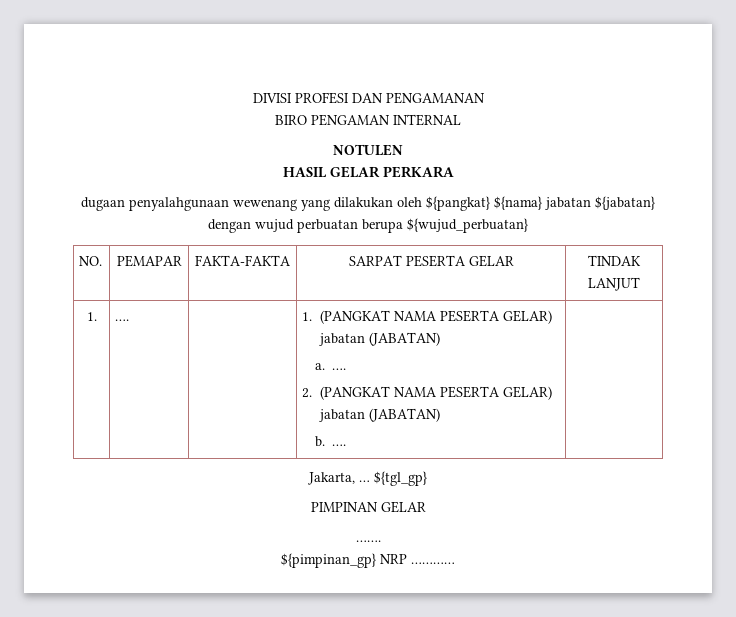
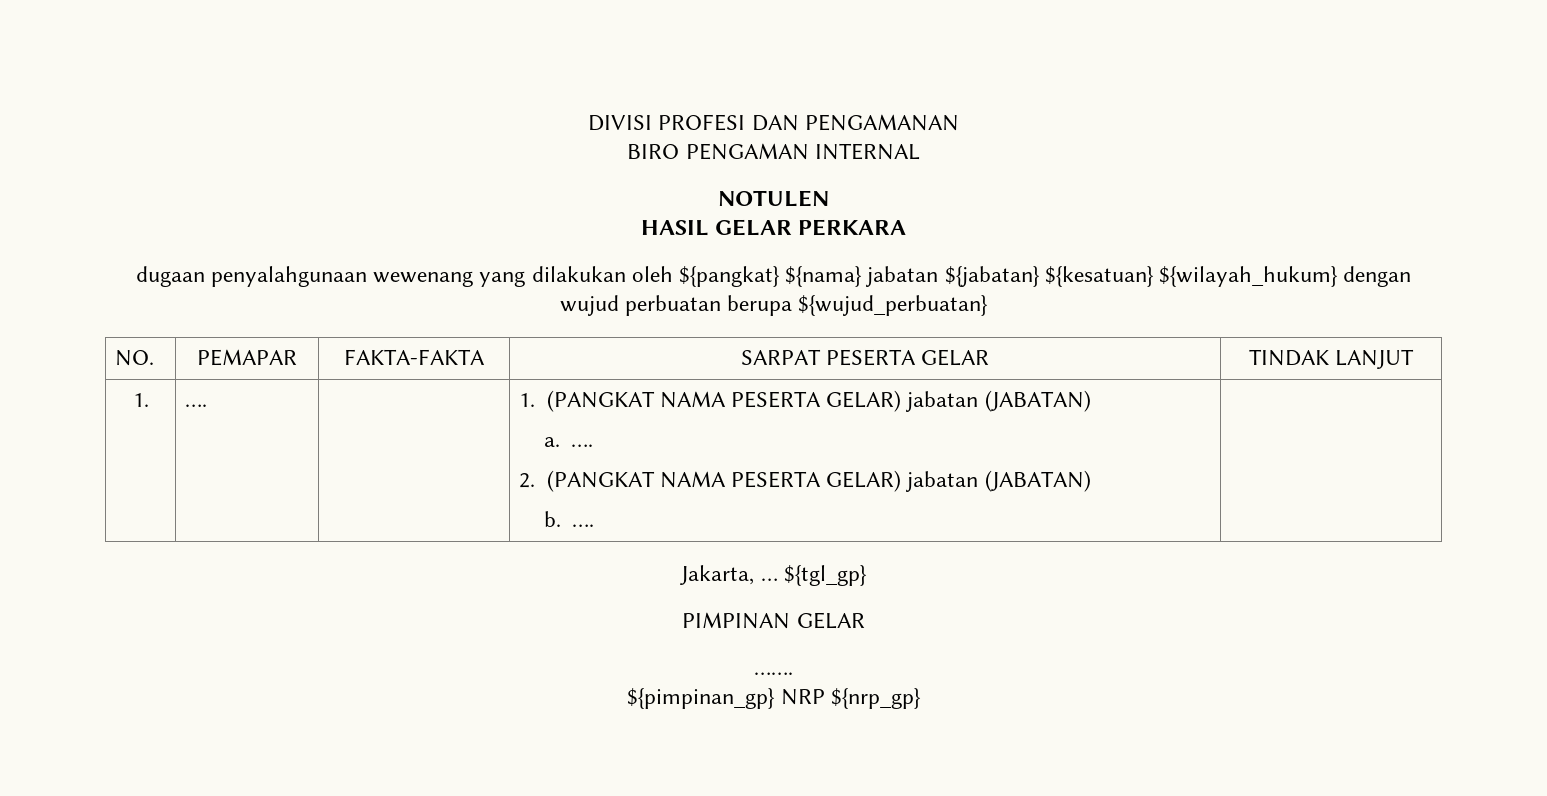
- dugaan penyalahgunaan wewenang yang dilakukan oleh ${pangkat} ${nama} jabatan ${jabatan} dengan wujud perbuatan berupa ${wujud_perbuatan}
+ dugaan penyalahgunaan wewenang yang dilakukan oleh ${pangkat} ${nama} jabatan ${jabatan} ${kesatuan} ${wilayah_hukum} dengan wujud perbuatan berupa ${wujud_perbuatan}
- ${pimpinan_gp} NRP …………
+ ${pimpinan_gp} NRP ${nrp_gp}

